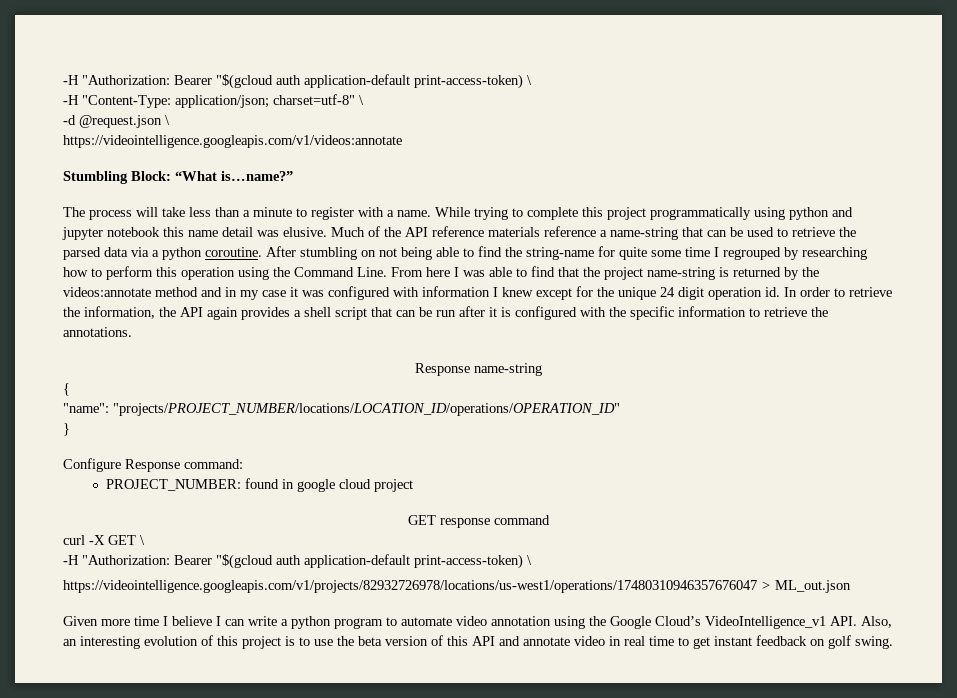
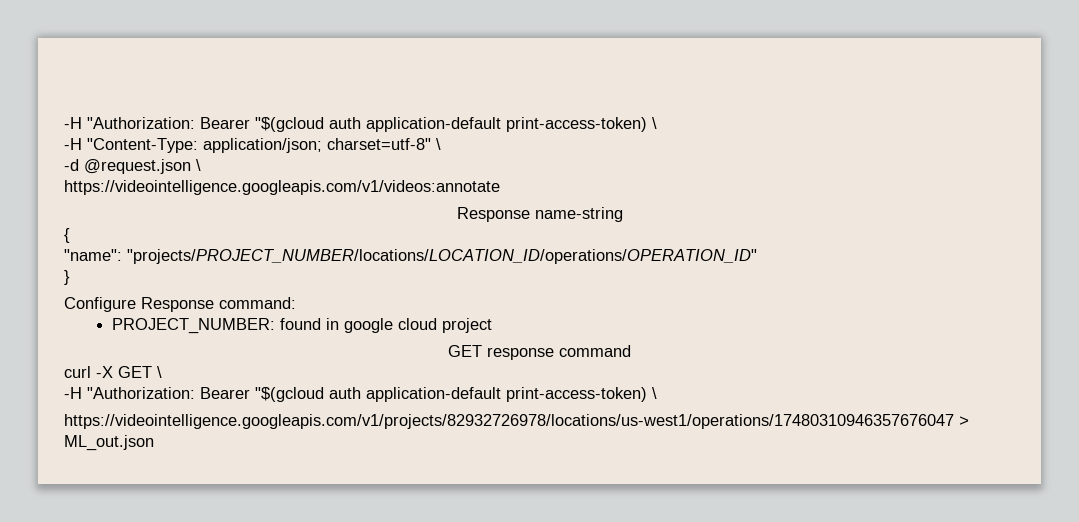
- Stumbling Block: “What is…name?”
- The process will take less than a minute to register with a name. While trying to complete this project programmatically using python and jupyter notebook this name detail was elusive. Much of the API reference materials reference a name-string that can be used to retrieve the parsed data via a python coroutine. After stumbling on not being able to find the string-name for quite some time I regrouped by researching how to perform this operation using the Command Line. From here I was able to find that the project name-string is returned by the videos:annotate method and in my case it was configured with information I knew except for the unique 24 digit operation id. In order to retrieve the information, the API again provides a shell script that can be run after it is configured with the specific information to retrieve the annotations.
- Given more time I believe I can write a python program to automate video annotation using the Google Cloud’s VideoIntelligence_v1 API. Also, an interesting evolution of this project is to use the beta version of this API and annotate video in real time to get instant feedback on golf swing.

